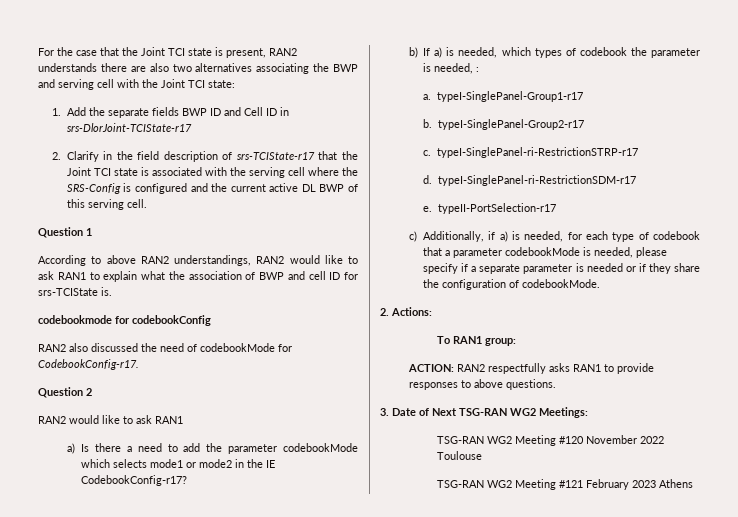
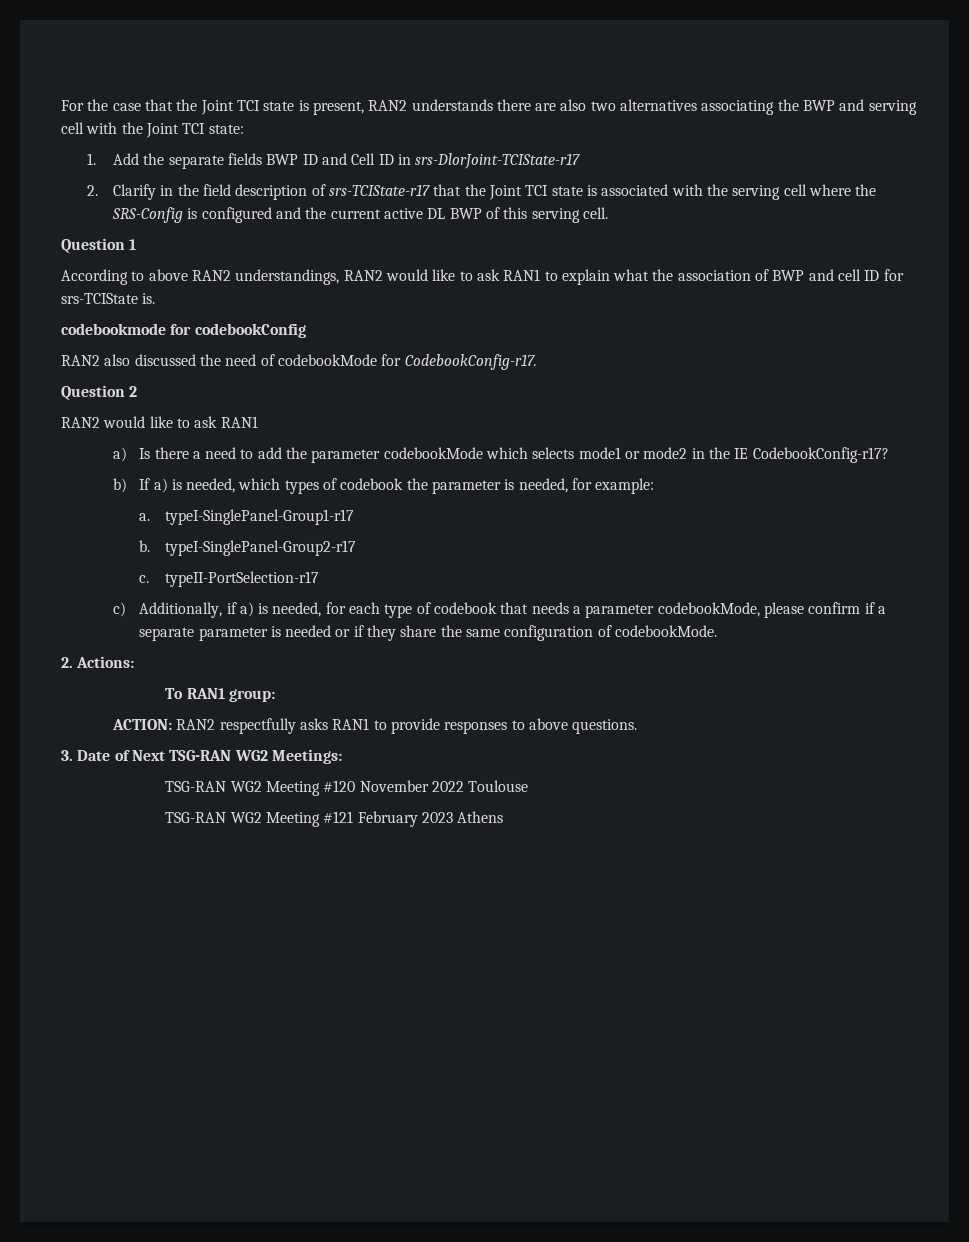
- b) If a) is needed, which types of codebook the parameter is needed, :
+ b) If a) is needed, which types of codebook the parameter is needed, for example:
- c. typeI-SinglePanel-ri-RestrictionSTRP-r17
- d. typeI-SinglePanel-ri-RestrictionSDM-r17
- e. typeII-PortSelection-r17
+ c. typeII-PortSelection-r17
- c) Additionally, if a) is needed, for each type of codebook that a parameter codebookMode is needed, please specify if a separate parameter is needed or if they share the configuration of codebookMode.
+ c) Additionally, if a) is needed, for each type of codebook that needs a parameter codebookMode, please confirm if a separate parameter is needed or if they share the same configuration of codebookMode.

